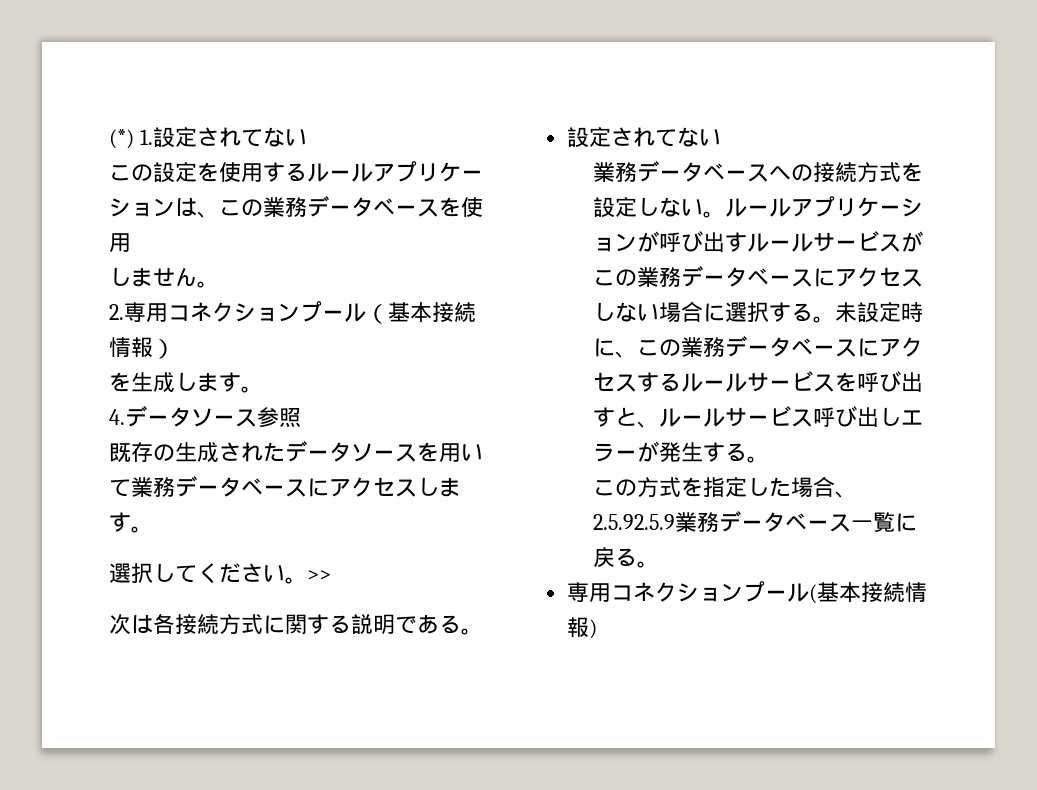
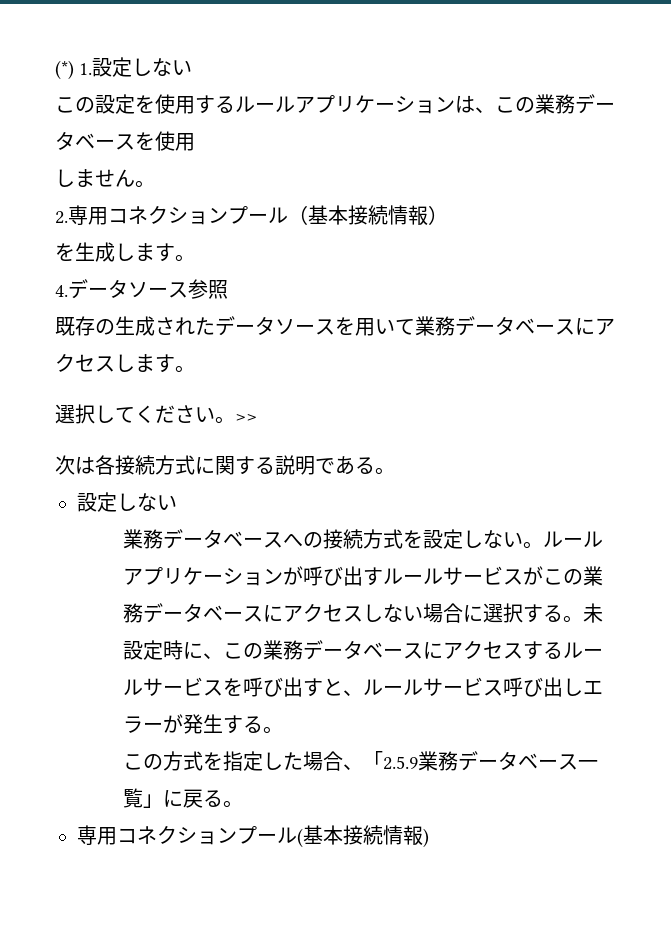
- (*) 1.設定されてない
+ (*) 1.設定しない
  次は各接続方式に関する説明である。
- 設定されてない
+ 設定しない
- この方式を指定した場合、2.5.92.5.9業務データベース一覧に戻る。
+ この方式を指定した場合、「2.5.9業務データベース一覧」に戻る。

